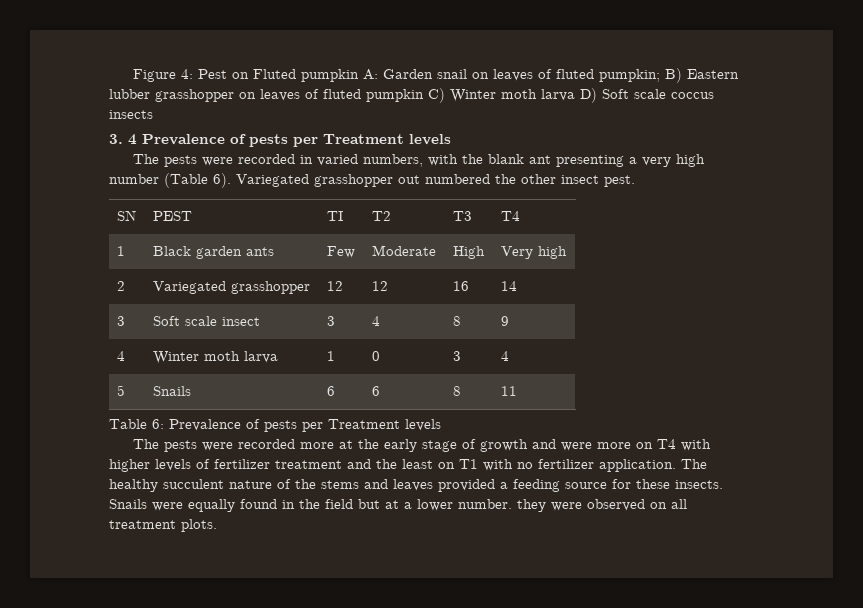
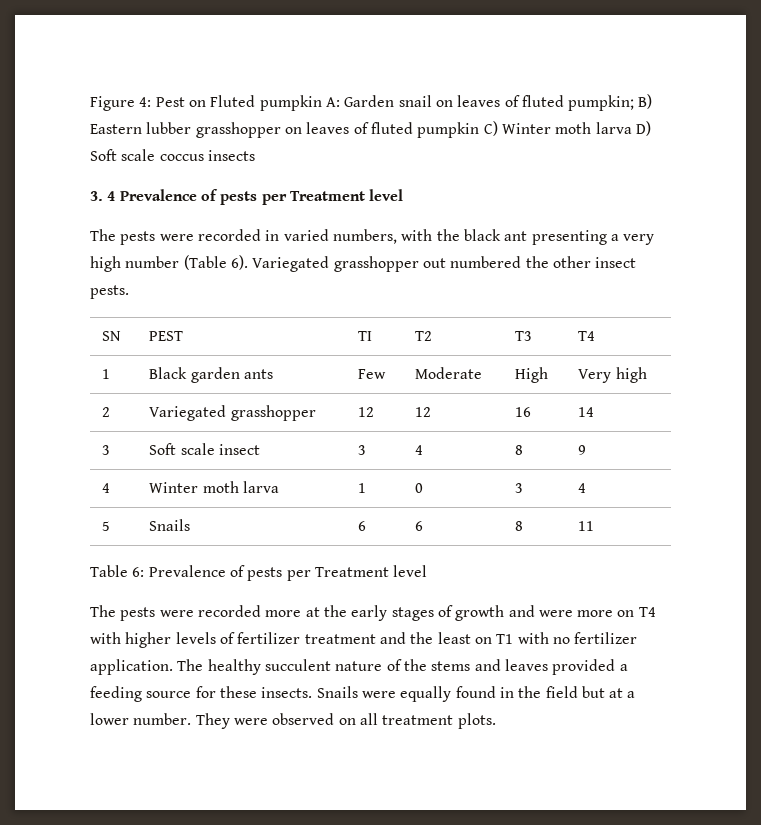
- 3. 4 Prevalence of pests per Treatment levels
+ 3. 4 Prevalence of pests per Treatment level
- The pests were recorded in varied numbers, with the blank ant presenting a very high number (Table 6).
+ The pests were recorded in varied numbers, with the black ant presenting a very high number (Table 6).
- Variegated grasshopper out numbered the other insect pest.
+ Variegated grasshopper out numbered the other insect pests.
- Table 6: Prevalence of pests per Treatment levels
+ Table 6: Prevalence of pests per Treatment level
- The pests were recorded more at the early stage of growth and were more on T4 with higher levels of fertilizer treatment and the least on T1 with no fertilizer application.
+ The pests were recorded more at the early stages of growth and were more on T4 with higher levels of fertilizer treatment and the least on T1 with no fertilizer application.
- Snails were equally found in the field but at a lower number. they were observed on all treatment plots.
+ Snails were equally found in the field but at a lower number. They were observed on all treatment plots.

